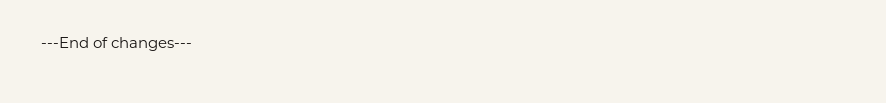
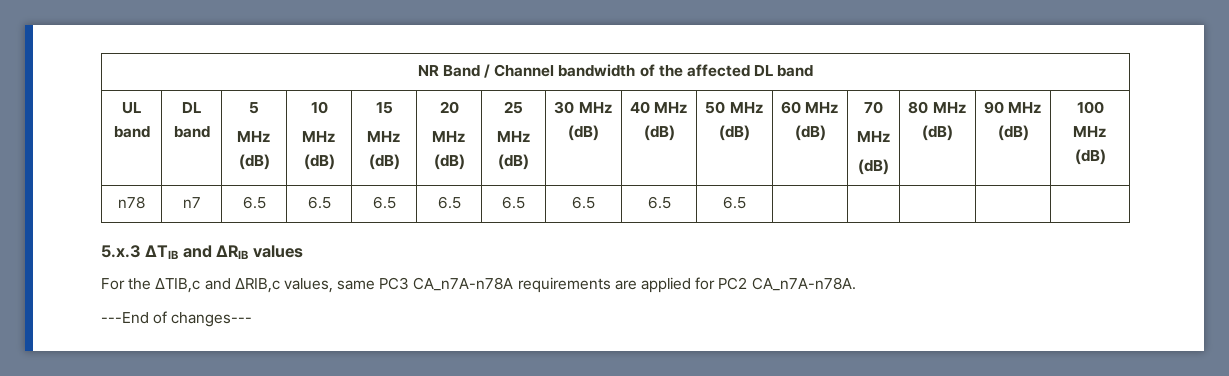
+ NR Band / Channel bandwidth of the affected DL band
+ UL band | DL band | 5
+ MHz (dB) | 10
+ MHz (dB) | 15
+ MHz (dB) | 20
+ MHz (dB) | 25
+ MHz (dB) | 30 MHz (dB) | 40 MHz (dB) | 50 MHz (dB) | 60 MHz (dB) | 70
+ MHz
+ (dB) | 80 MHz (dB) | 90 MHz (dB) | 100 MHz (dB)
+ n78 | n7 | 6.5 | 6.5 | 6.5 | 6.5 | 6.5 | 6.5 | 6.5 | 6.5 | | | | |
+ 5.x.3 ∆TIB and ∆RIB values
+ For the ∆TIB,c and ∆RIB,c values, same PC3 CA_n7A-n78A requirements are applied for PC2 CA_n7A-n78A.

